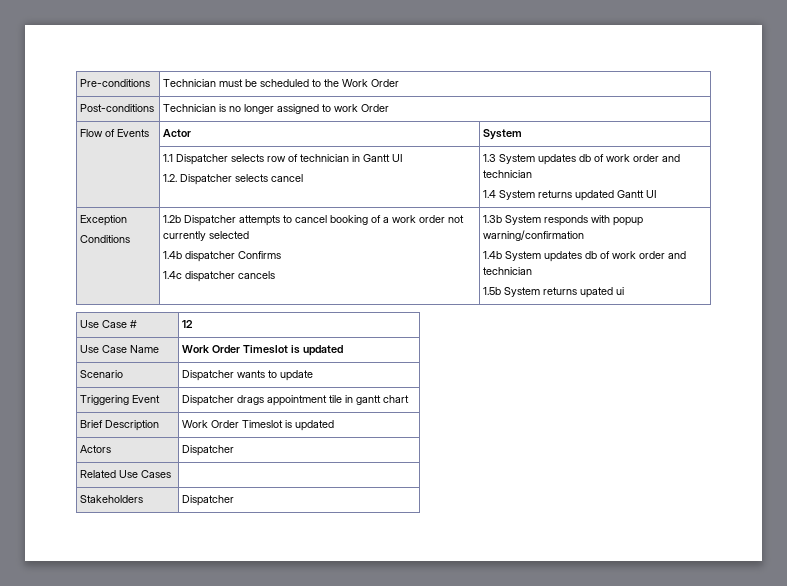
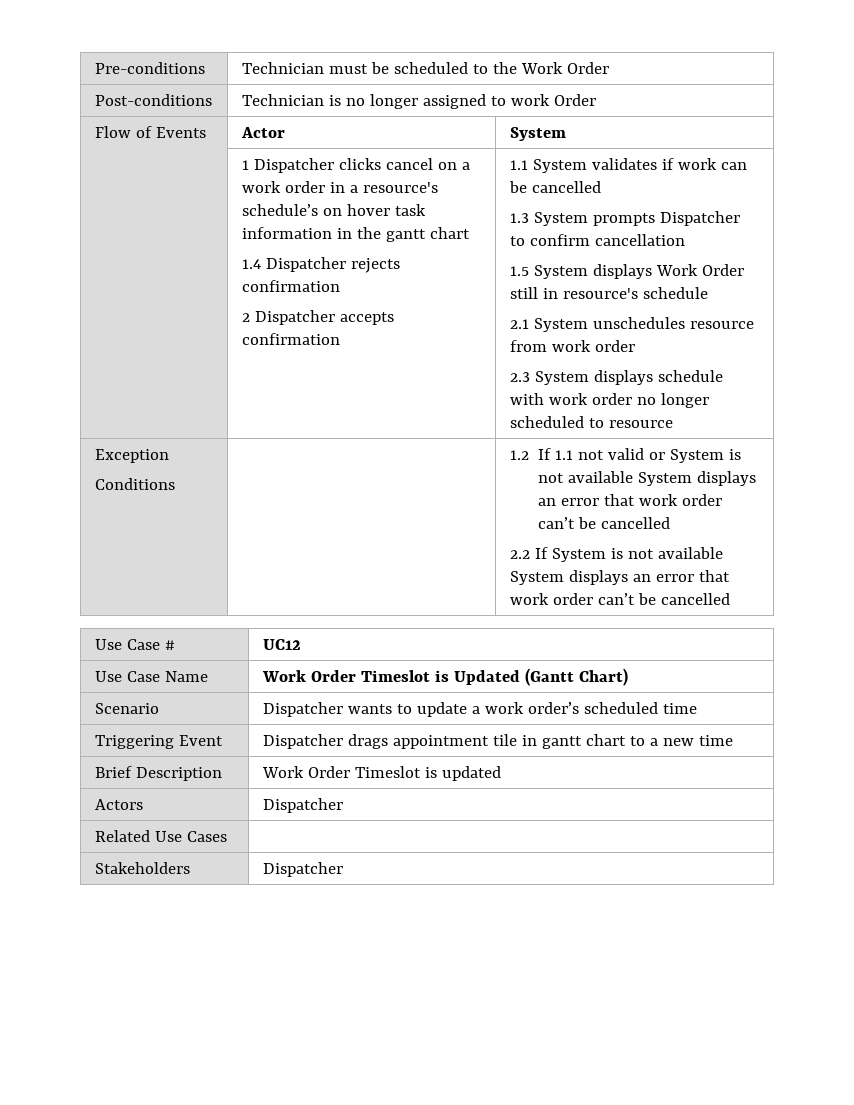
- 1.1 Dispatcher selects row of technician in Gantt UI
- 1.2. Dispatcher selects cancel | 1.3 System updates db of work order and technician
- 1.4 System returns updated Gantt UI
+ 1 Dispatcher clicks cancel on a work order in a resource's schedule’s on hover task information in the gantt chart
+ 1.4 Dispatcher rejects confirmation
+ 2 Dispatcher accepts confirmation | 1.1 System validates if work can be cancelled
+ 1.3 System prompts Dispatcher to confirm cancellation
+ 1.5 System displays Work Order still in resource's schedule
+ 2.1 System unschedules resource from work order
+ 2.3 System displays schedule with work order no longer scheduled to resource
  Exception
- Conditions | 1.2b Dispatcher attempts to cancel booking of a work order not currently selected
- 1.4b dispatcher Confirms
- 1.4c dispatcher cancels | 1.3b System responds with popup warning/confirmation
- 1.4b System updates db of work order and technician
- 1.5b System returns upated ui
+ Conditions | | 1.2 If 1.1 not valid or System is not available System displays an error that work order can’t be cancelled
+ 2.2 If System is not available System displays an error that work order can’t be cancelled
- Use Case # | 12
+ Use Case # | UC12
- Use Case Name | Work Order Timeslot is updated
+ Use Case Name | Work Order Timeslot is Updated (Gantt Chart)
- Scenario | Dispatcher wants to update
+ Scenario | Dispatcher wants to update a work order’s scheduled time
- Triggering Event | Dispatcher drags appointment tile in gantt chart
+ Triggering Event | Dispatcher drags appointment tile in gantt chart to a new time

